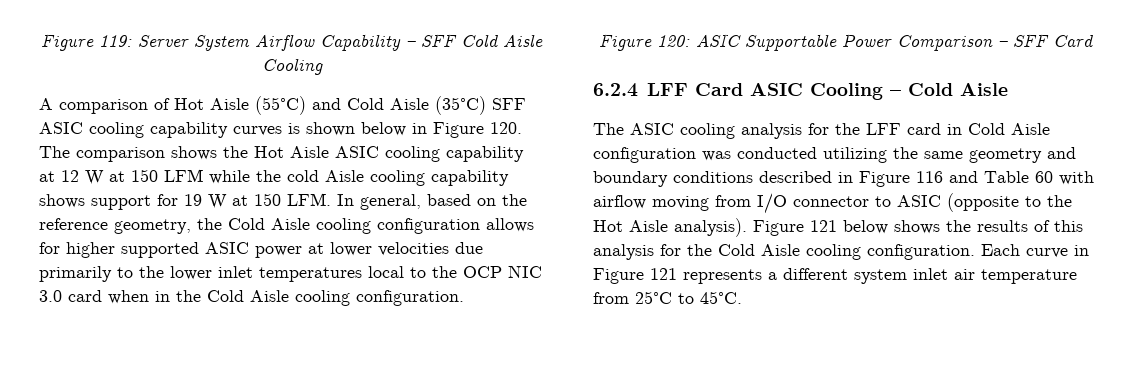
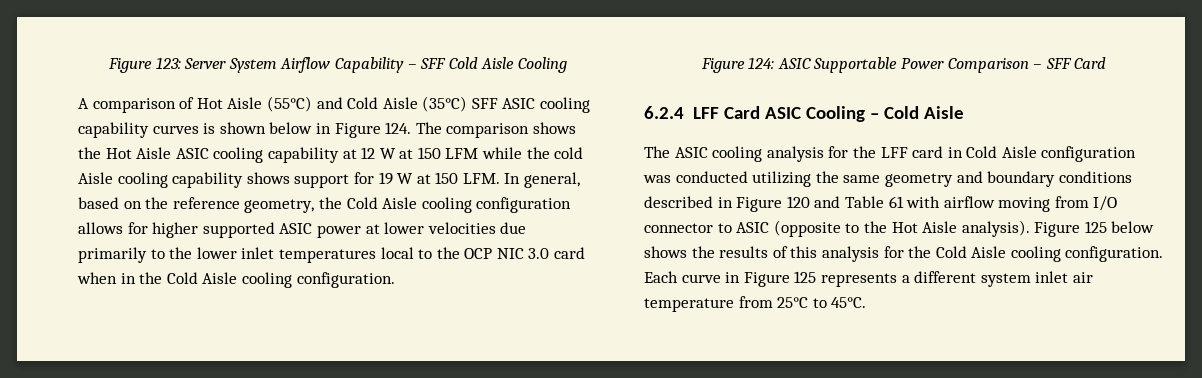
- Figure 119: Server System Airflow Capability – SFF Cold Aisle Cooling
+ Figure 123: Server System Airflow Capability – SFF Cold Aisle Cooling
- A comparison of Hot Aisle (55°C) and Cold Aisle (35°C) SFF ASIC cooling capability curves is shown below in Figure 120. The comparison shows the Hot Aisle ASIC cooling capability at 12 W at 150 LFM while the cold Aisle cooling capability shows support for 19 W at 150 LFM. In general, based on the reference geometry, the Cold Aisle cooling configuration allows for higher supported ASIC power at lower velocities due primarily to the lower inlet temperatures local to the OCP NIC 3.0 card when in the Cold Aisle cooling configuration.
+ A comparison of Hot Aisle (55°C) and Cold Aisle (35°C) SFF ASIC cooling capability curves is shown below in Figure 124. The comparison shows the Hot Aisle ASIC cooling capability at 12 W at 150 LFM while the cold Aisle cooling capability shows support for 19 W at 150 LFM. In general, based on the reference geometry, the Cold Aisle cooling configuration allows for higher supported ASIC power at lower velocities due primarily to the lower inlet temperatures local to the OCP NIC 3.0 card when in the Cold Aisle cooling configuration.
- Figure 120: ASIC Supportable Power Comparison – SFF Card
+ Figure 124: ASIC Supportable Power Comparison – SFF Card
- The ASIC cooling analysis for the LFF card in Cold Aisle configuration was conducted utilizing the same geometry and boundary conditions described in Figure 116 and Table 60 with airflow moving from I/O connector to ASIC (opposite to the Hot Aisle analysis).
+ The ASIC cooling analysis for the LFF card in Cold Aisle configuration was conducted utilizing the same geometry and boundary conditions described in Figure 120 and Table 61 with airflow moving from I/O connector to ASIC (opposite to the Hot Aisle analysis).
- Figure 121 below shows the results of this analysis for the Cold Aisle cooling configuration.
+ Figure 125 below shows the results of this analysis for the Cold Aisle cooling configuration.
- Each curve in Figure 121 represents a different system inlet air temperature from 25°C to 45°C.
+ Each curve in Figure 125 represents a different system inlet air temperature from 25°C to 45°C.

